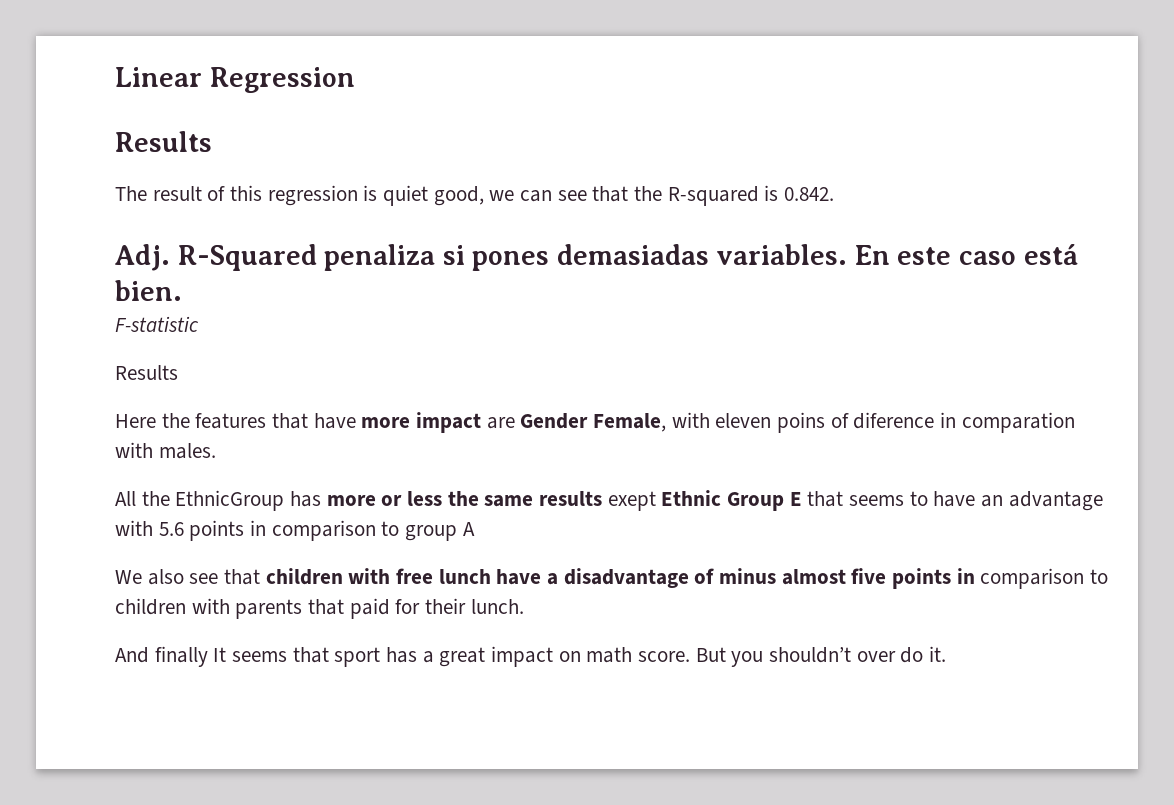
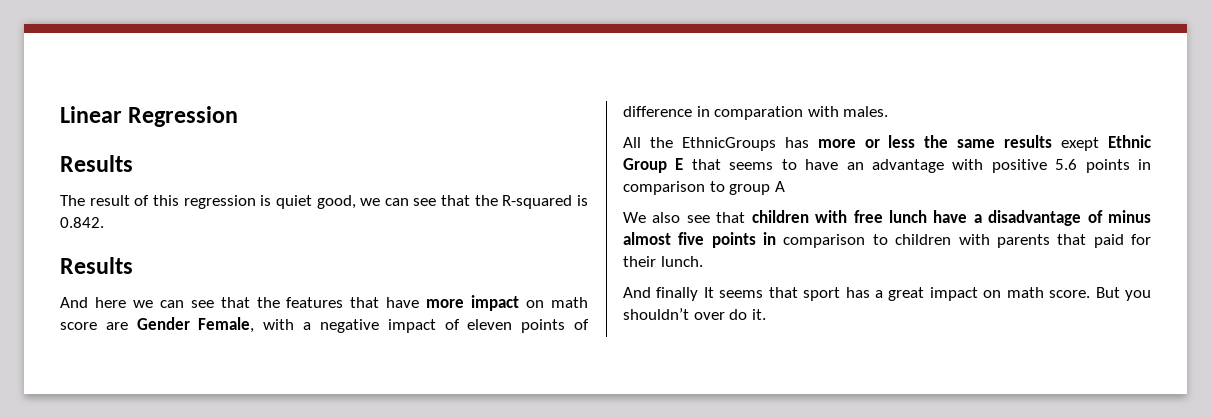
  The result of this regression is quiet good, we can see that the R-squared is 0.842.
- Adj. R-Squared penaliza si pones demasiadas variables. En este caso está bien.
- F-statistic
  Results
- Here the features that have more impact are Gender Female, with eleven poins of diference in comparation with males.
+ And here we can see that the features that have more impact on math score are Gender Female, with a negative impact of eleven points of difference in comparation with males.
- All the EthnicGroup has more or less the same results exept Ethnic Group E that seems to have an advantage with 5.6 points in comparison to group A
+ All the EthnicGroups has more or less the same results exept Ethnic Group E that seems to have an advantage with positive 5.6 points in comparison to group A

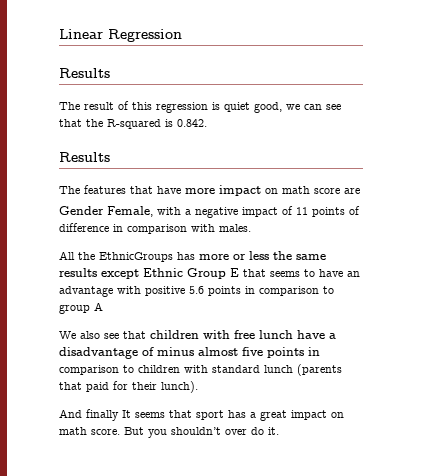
- And here we can see that the features that have more impact on math score are Gender Female, with a negative impact of eleven points of difference in comparation with males.
+ The features that have more impact on math score are
+ Gender Female, with a negative impact of 11 points of difference in comparison with males.
- All the EthnicGroups has more or less the same results exept Ethnic Group E that seems to have an advantage with positive 5.6 points in comparison to group A
+ All the EthnicGroups has more or less the same results except Ethnic Group E that seems to have an advantage with positive 5.6 points in comparison to group A
- We also see that children with free lunch have a disadvantage of minus almost five points in comparison to children with parents that paid for their lunch.
+ We also see that children with free lunch have a disadvantage of minus almost five points in comparison to children with standard lunch (parents that paid for their lunch).

